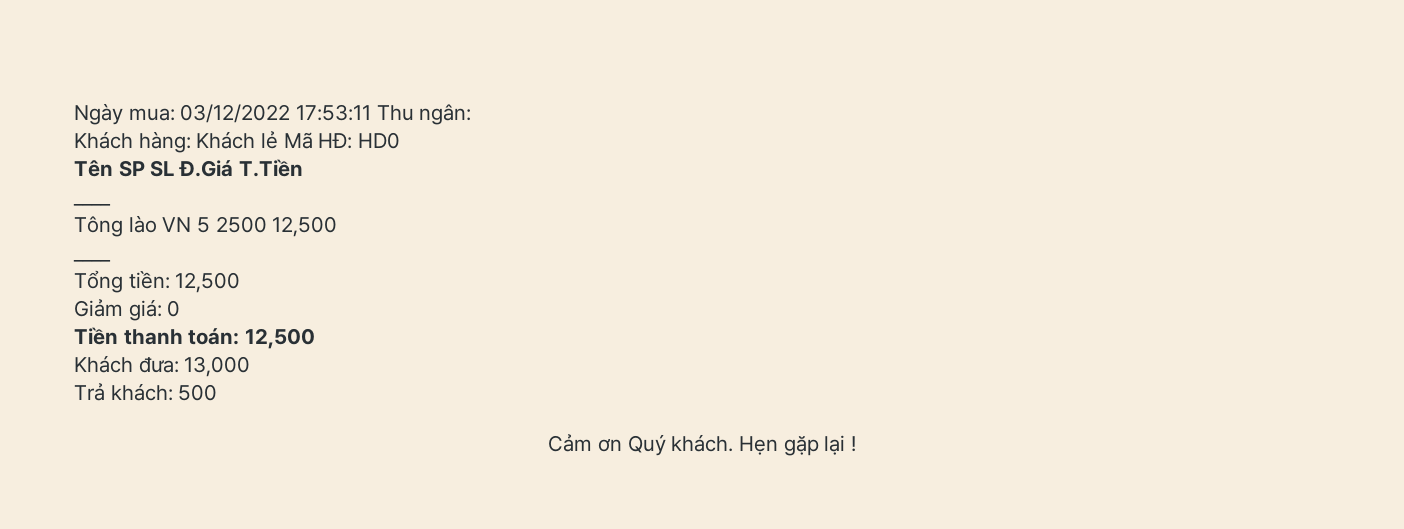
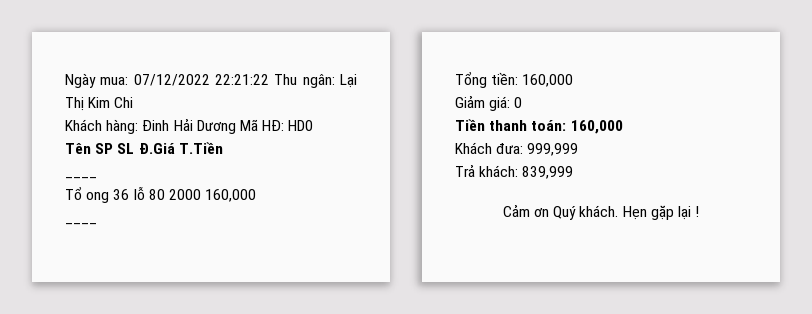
- Ngày mua: 03/12/2022 17:53:11 Thu ngân:
+ Ngày mua: 07/12/2022 22:21:22 Thu ngân: Lại Thị Kim Chi
- Khách hàng: Khách lẻ Mã HĐ: HD0
+ Khách hàng: Đinh Hải Dương Mã HĐ: HD0
- Tông lào VN 5 2500 12,500
+ Tổ ong 36 lỗ 80 2000 160,000
- Tổng tiền: 12,500
+ Tổng tiền: 160,000
- Tiền thanh toán: 12,500
+ Tiền thanh toán: 160,000
- Khách đưa: 13,000
+ Khách đưa: 999,999
- Trả khách: 500
+ Trả khách: 839,999

